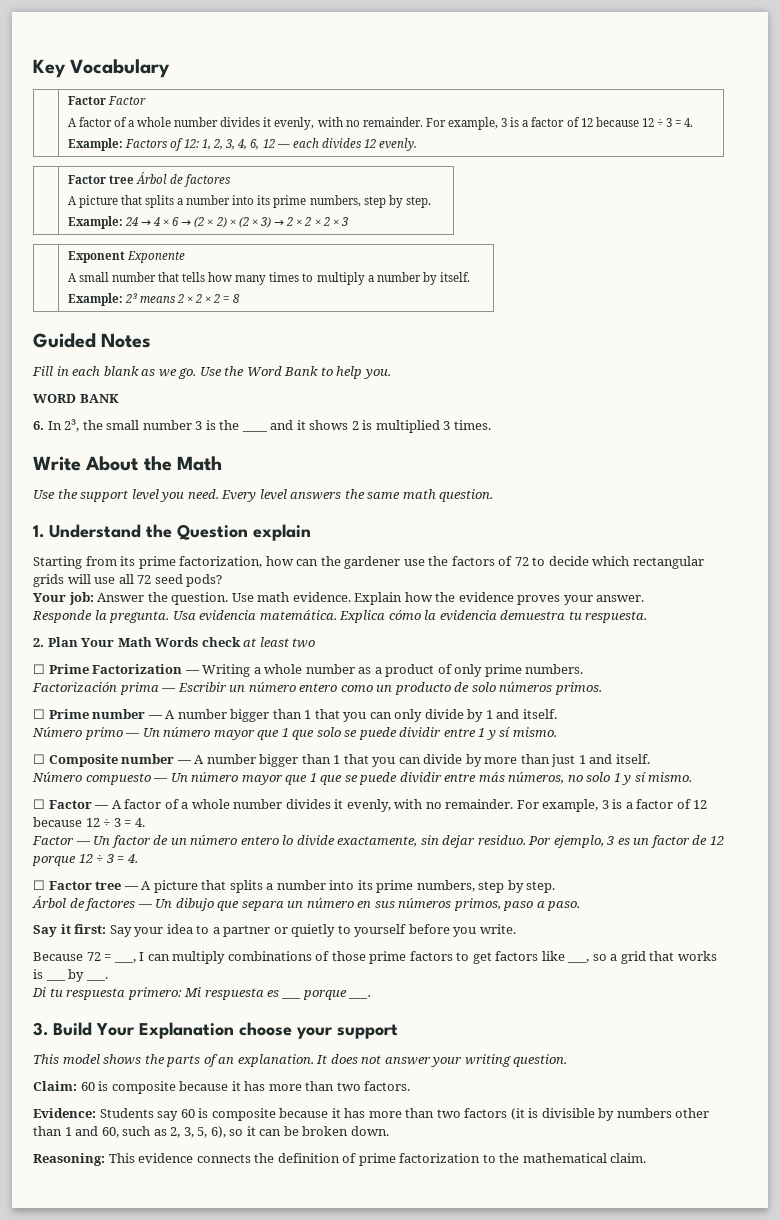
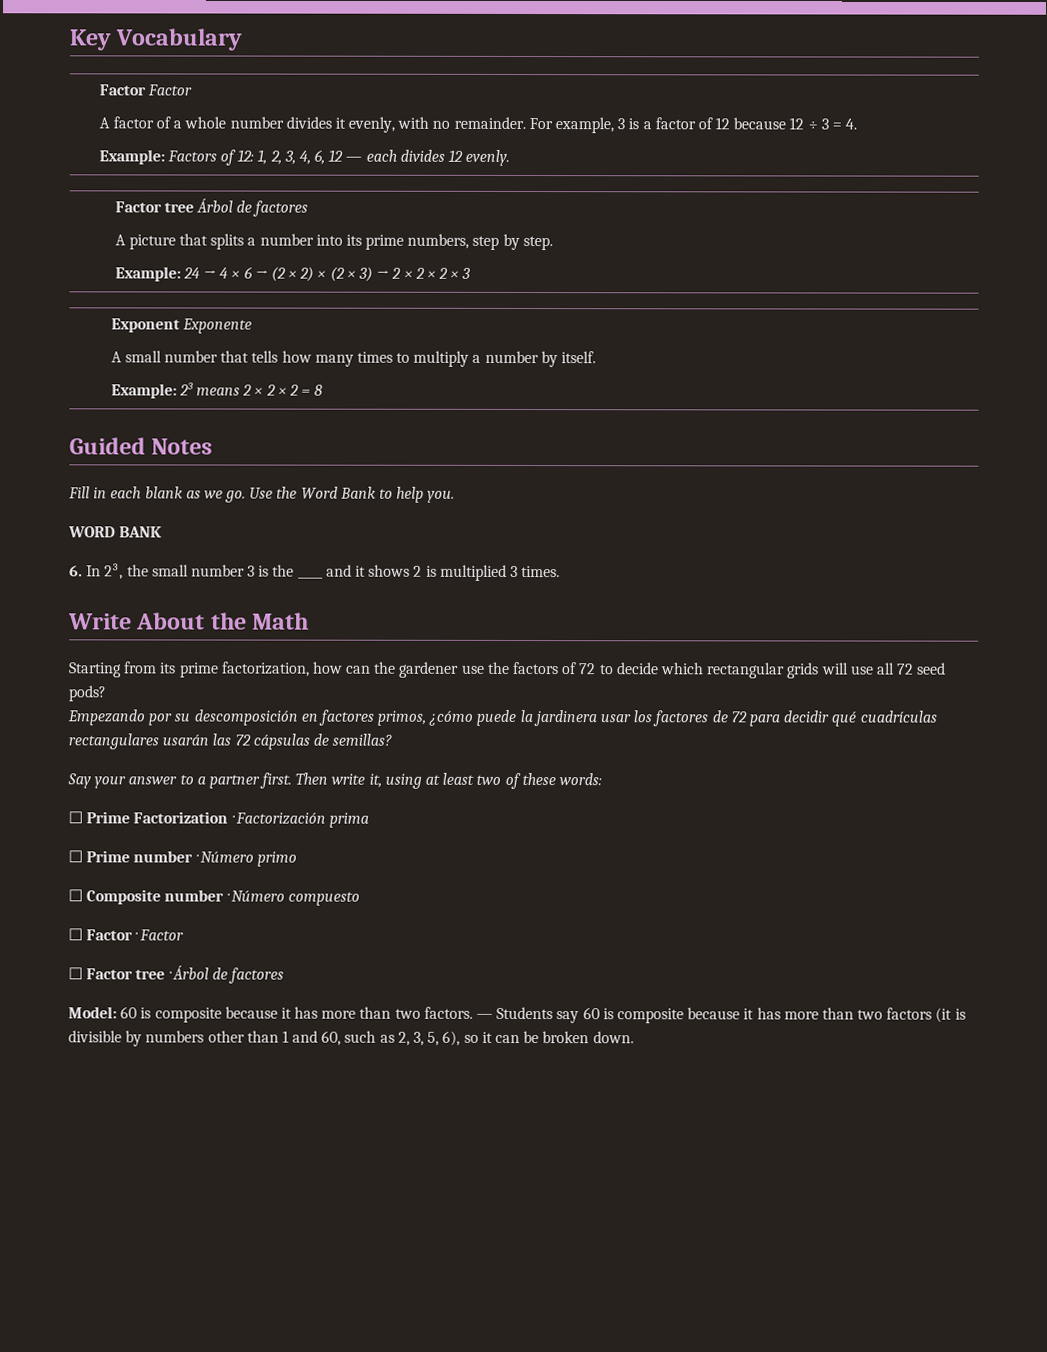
- Use the support level you need. Every level answers the same math question.
- 1. Understand the Question explain
- Your job: Answer the question. Use math evidence. Explain how the evidence proves your answer.
- Responde la pregunta. Usa evidencia matemática. Explica cómo la evidencia demuestra tu respuesta.
- 2. Plan Your Math Words check at least two
+ Empezando por su descomposición en factores primos, ¿cómo puede la jardinera usar los factores de 72 para decidir qué cuadrículas rectangulares usarán las 72 cápsulas de semillas?
+ Say your answer to a partner first. Then write it, using at least two of these words:
- ☐ Prime Factorization — Writing a whole number as a product of only prime numbers.
- Factorización prima — Escribir un número entero como un producto de solo números primos.
- ☐ Prime number — A number bigger than 1 that you can only divide by 1 and itself.
- Número primo — Un número mayor que 1 que solo se puede dividir entre 1 y sí mismo.
- ☐ Composite number — A number bigger than 1 that you can divide by more than just 1 and itself.
- Número compuesto — Un número mayor que 1 que se puede dividir entre más números, no solo 1 y sí mismo.
- ☐ Factor — A factor of a whole number divides it evenly, with no remainder. For example, 3 is a factor of 12 because 12 ÷ 3 = 4.
- Factor — Un factor de un número entero lo divide exactamente, sin dejar residuo. Por ejemplo, 3 es un factor de 12 porque 12 ÷ 3 = 4.
- ☐ Factor tree — A picture that splits a number into its prime numbers, step by step.
- Árbol de factores — Un dibujo que separa un número en sus números primos, paso a paso.
- Say it first: Say your idea to a partner or quietly to yourself before you write.
- Because 72 = ___, I can multiply combinations of those prime factors to get factors like ___, so a grid that works is ___ by ___.
- Di tu respuesta primero: Mi respuesta es ___ porque ___.
- 3. Build Your Explanation choose your support
- This model shows the parts of an explanation. It does not answer your writing question.
- Claim: 60 is composite because it has more than two factors.
- Evidence: Students say 60 is composite because it has more than two factors (it is divisible by numbers other than 1 and 60, such as 2, 3, 5, 6), so it can be broken down.
+ ☐ Prime Factorization · Factorización prima
+ ☐ Prime number · Número primo
+ ☐ Composite number · Número compuesto
+ ☐ Factor · Factor
+ ☐ Factor tree · Árbol de factores
+ Model: 60 is composite because it has more than two factors. — Students say 60 is composite because it has more than two factors (it is divisible by numbers other than 1 and 60, such as 2, 3, 5, 6), so it can be broken down.
- Reasoning: This evidence connects the definition of prime factorization to the mathematical claim.

